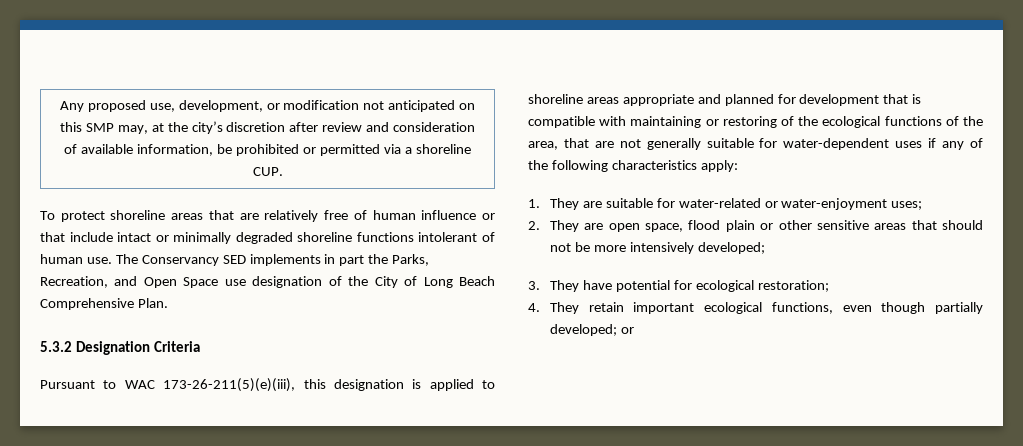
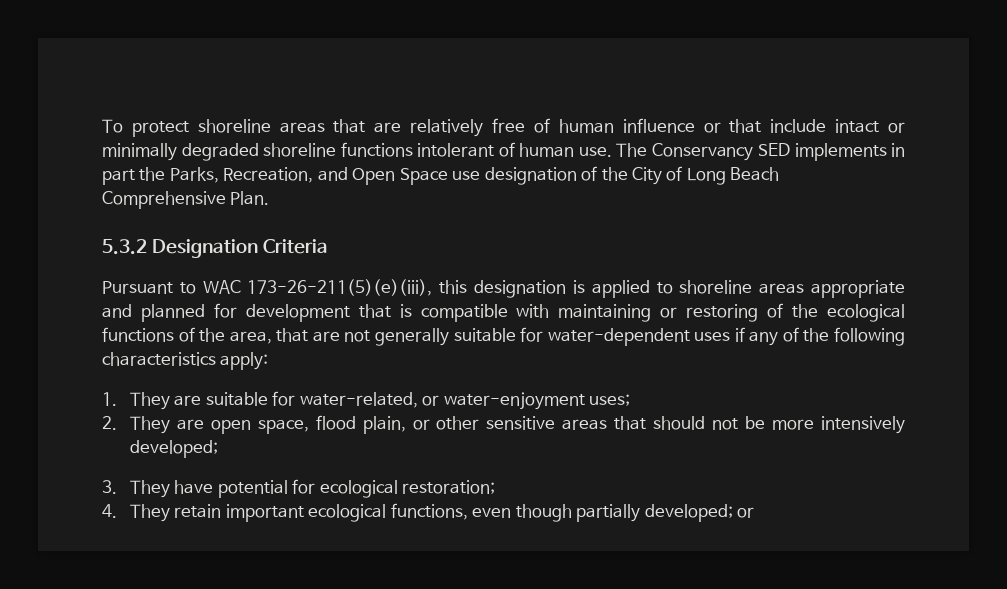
- Any proposed use, development, or modification not anticipated on this SMP may, at the city’s discretion after review and consideration of available information, be prohibited or permitted via a shoreline CUP.
- 1. They are suitable for water-related or water-enjoyment uses;
+ 1. They are suitable for water-related, or water-enjoyment uses;
- 2. They are open space, flood plain or other sensitive areas that should not be more intensively developed;
+ 2. They are open space, flood plain, or other sensitive areas that should not be more intensively developed;

